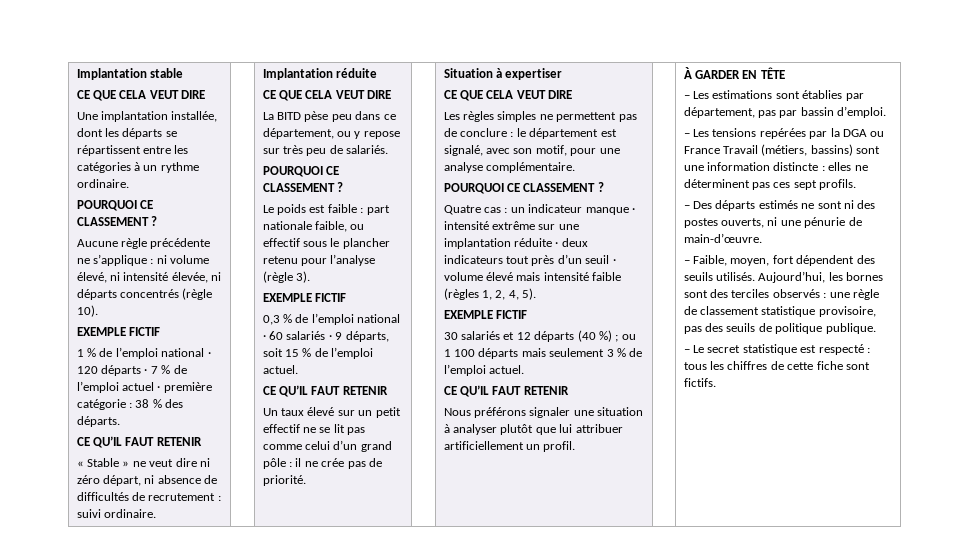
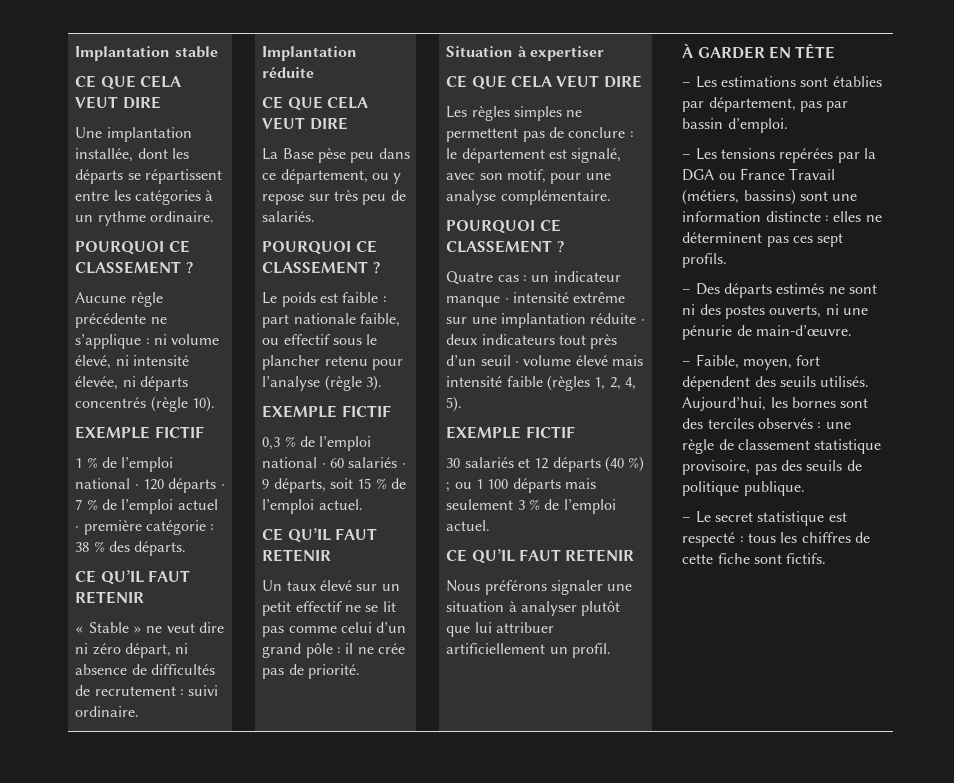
- La BITD pèse peu dans ce département, ou y repose sur très peu de salariés.
+ La Base pèse peu dans ce département, ou y repose sur très peu de salariés.

